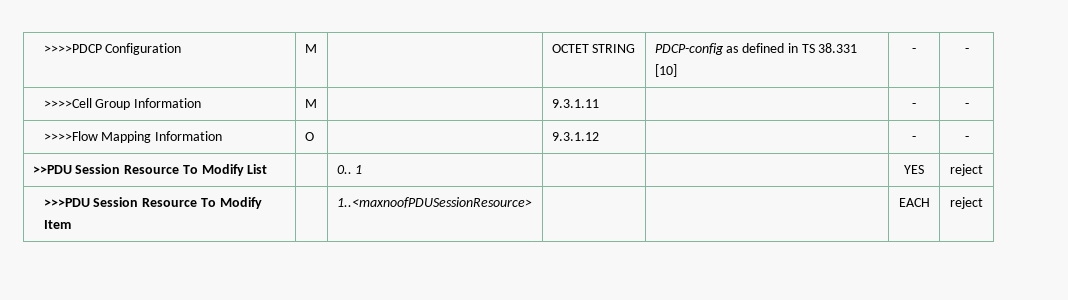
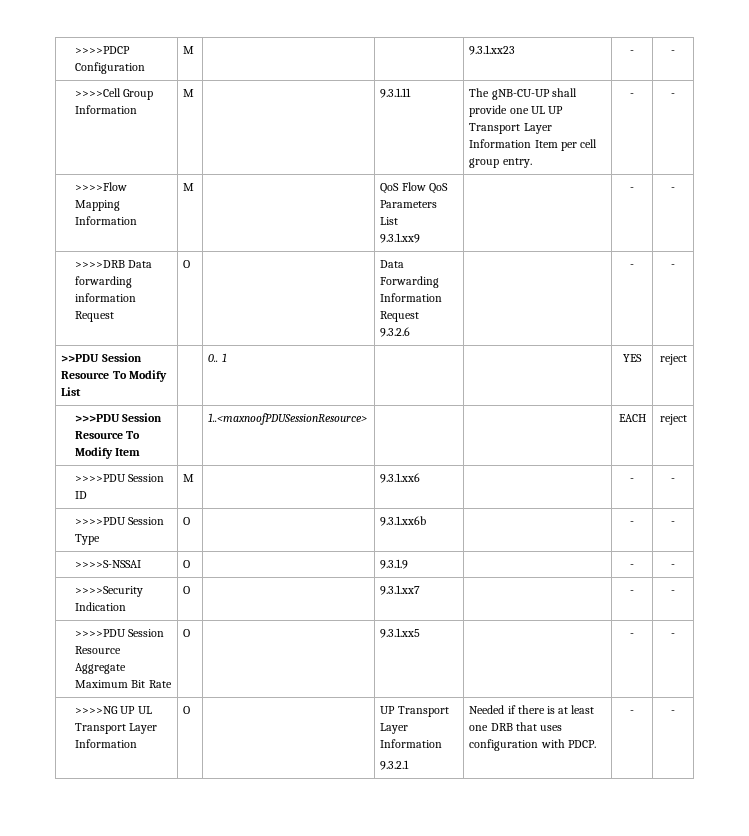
- >>>>PDCP Configuration | M | | OCTET STRING | PDCP-config as defined in TS 38.331 [10] | - | -
+ >>>>PDCP Configuration | M | | | 9.3.1.xx23 | - | -
- >>>>Cell Group Information | M | | 9.3.1.11 | | - | -
+ >>>>Cell Group Information | M | | 9.3.1.11 | The gNB-CU-UP shall provide one UL UP Transport Layer Information Item per cell group entry. | - | -
- >>>>Flow Mapping Information | O | | 9.3.1.12 | | - | -
+ >>>>Flow Mapping Information | M | | QoS Flow QoS Parameters List
+ 9.3.1.xx9 | | - | -
+ >>>>DRB Data forwarding information Request | O | | Data Forwarding Information Request
+ 9.3.2.6 | | - | -
+ >>>>PDU Session ID | M | | 9.3.1.xx6 | | - | -
+ >>>>PDU Session Type | O | | 9.3.1.xx6b | | - | -
+ >>>>S-NSSAI | O | | 9.3.1.9 | | - | -
+ >>>>Security Indication | O | | 9.3.1.xx7 | | - | -
+ >>>>PDU Session Resource Aggregate Maximum Bit Rate | O | | 9.3.1.xx5 | | - | -
+ >>>>NG UP UL Transport Layer Information | O | | UP Transport Layer Information
+ 9.3.2.1 | Needed if there is at least one DRB that uses configuration with PDCP. | - | -

